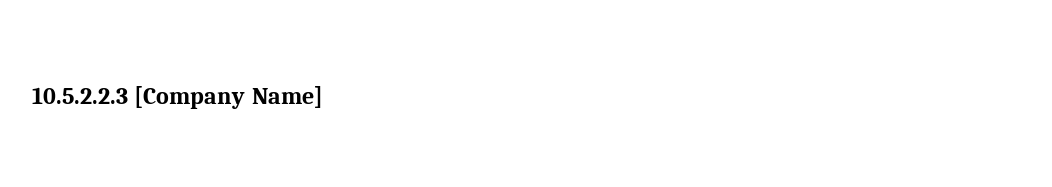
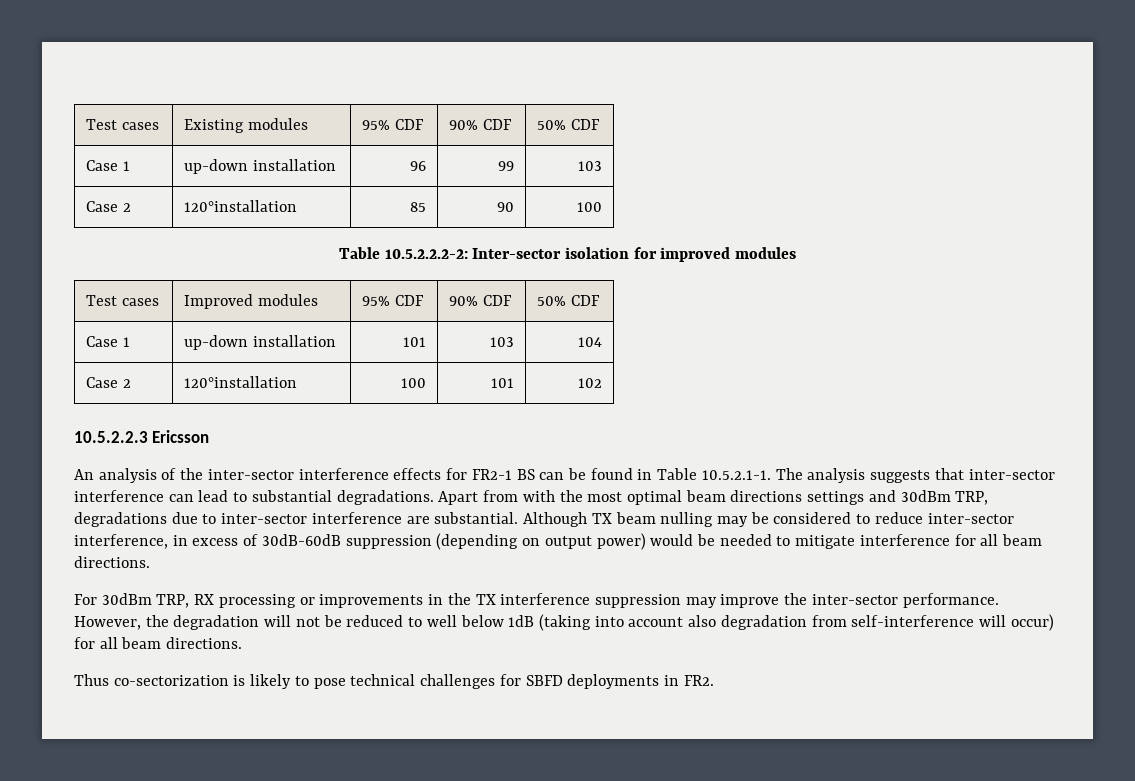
- 10.5.2.2.3 [Company Name]
+ Test cases | Existing modules | 95% CDF | 90% CDF | 50% CDF
+ Case 1 | up-down installation | 96 | 99 | 103
+ Case 2 | 120°installation | 85 | 90 | 100
+ Table 10.5.2.2.2-2: Inter-sector isolation for improved modules
+ Test cases | Improved modules | 95% CDF | 90% CDF | 50% CDF
+ Case 1 | up-down installation | 101 | 103 | 104
+ Case 2 | 120°installation | 100 | 101 | 102
+ 10.5.2.2.3 Ericsson
+ An analysis of the inter-sector interference effects for FR2-1 BS can be found in Table 10.5.2.1-1. The analysis suggests that inter-sector interference can lead to substantial degradations. Apart from with the most optimal beam directions settings and 30dBm TRP, degradations due to inter-sector interference are substantial. Although TX beam nulling may be considered to reduce inter-sector interference, in excess of 30dB-60dB suppression (depending on output power) would be needed to mitigate interference for all beam directions.
+ For 30dBm TRP, RX processing or improvements in the TX interference suppression may improve the inter-sector performance. However, the degradation will not be reduced to well below 1dB (taking into account also degradation from self-interference will occur) for all beam directions.
+ Thus co-sectorization is likely to pose technical challenges for SBFD deployments in FR2.

